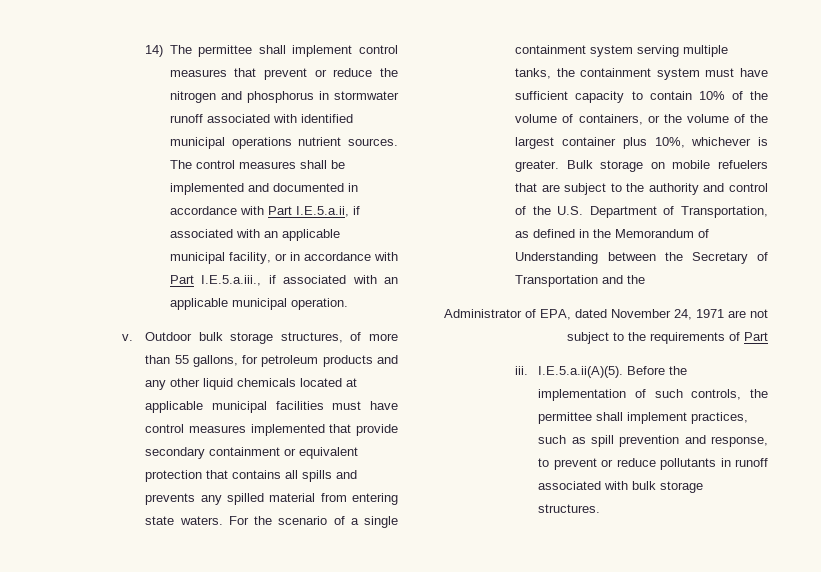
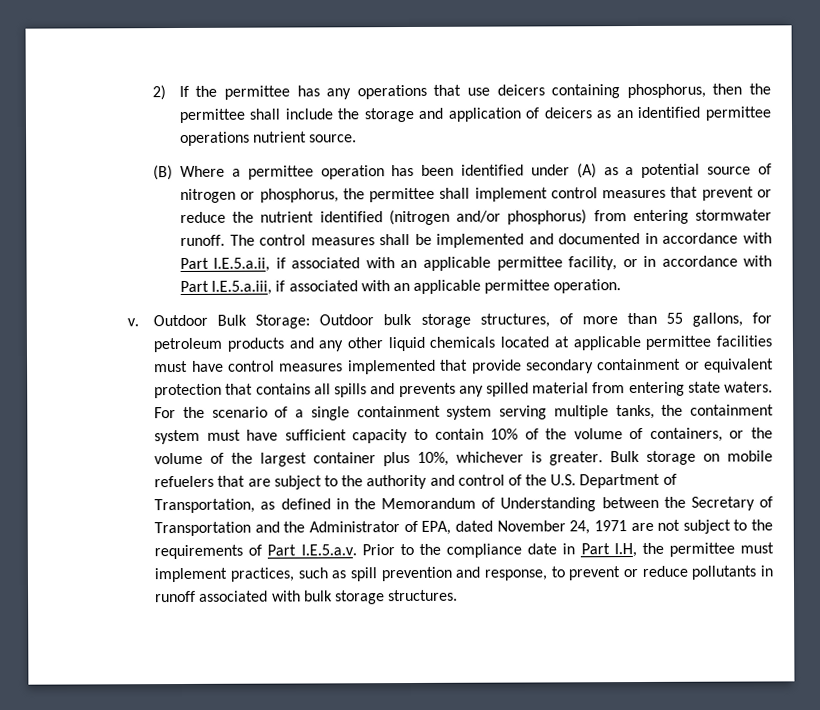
- 14) The permittee shall implement control measures that prevent or reduce the nitrogen and phosphorus in stormwater runoff associated with identified municipal operations nutrient sources.
+ 2) If the permittee has any operations that use deicers containing phosphorus, then the permittee shall include the storage and application of deicers as an identified permittee operations nutrient source.
+ (B) Where a permittee operation has been identified under (A) as a potential source of nitrogen or phosphorus, the permittee shall implement control measures that prevent or reduce the nutrient identified (nitrogen and/or phosphorus) from entering stormwater runoff.
- The control measures shall be implemented and documented in accordance with Part I.E.5.a.ii, if associated with an applicable municipal facility, or in accordance with Part I.E.5.a.iii., if associated with an applicable municipal operation.
+ The control measures shall be implemented and documented in accordance with Part I.E.5.a.ii, if associated with an applicable permittee facility, or in accordance with Part I.E.5.a.iii, if associated with an applicable permittee operation.
- Outdoor bulk storage structures, of more than 55 gallons, for petroleum products and any other liquid chemicals located at applicable municipal facilities must have control measures implemented that provide secondary containment or equivalent protection that contains all spills and prevents any spilled material from entering state waters.
+ Outdoor Bulk Storage: Outdoor bulk storage structures, of more than 55 gallons, for petroleum products and any other liquid chemicals located at applicable permittee facilities must have control measures implemented that provide secondary containment or equivalent protection that contains all spills and prevents any spilled material from entering state waters.
- Bulk storage on mobile refuelers that are subject to the authority and control of the U.S. Department of Transportation, as defined in the Memorandum of Understanding between the Secretary of Transportation and the
- Administrator of EPA, dated November 24, 1971 are not subject to the requirements of Part
- iii. I.E.5.a.ii(A)(5). Before the implementation of such controls, the permittee shall implement practices, such as spill prevention and response, to prevent or reduce pollutants in runoff associated with bulk storage structures.
+ Bulk storage on mobile refuelers that are subject to the authority and control of the U.S. Department of Transportation, as defined in the Memorandum of Understanding between the Secretary of Transportation and the Administrator of EPA, dated November 24, 1971 are not subject to the requirements of Part I.E.5.a.v. Prior to the compliance date in Part I.H, the permittee must implement practices, such as spill prevention and response, to prevent or reduce pollutants in runoff associated with bulk storage structures.

